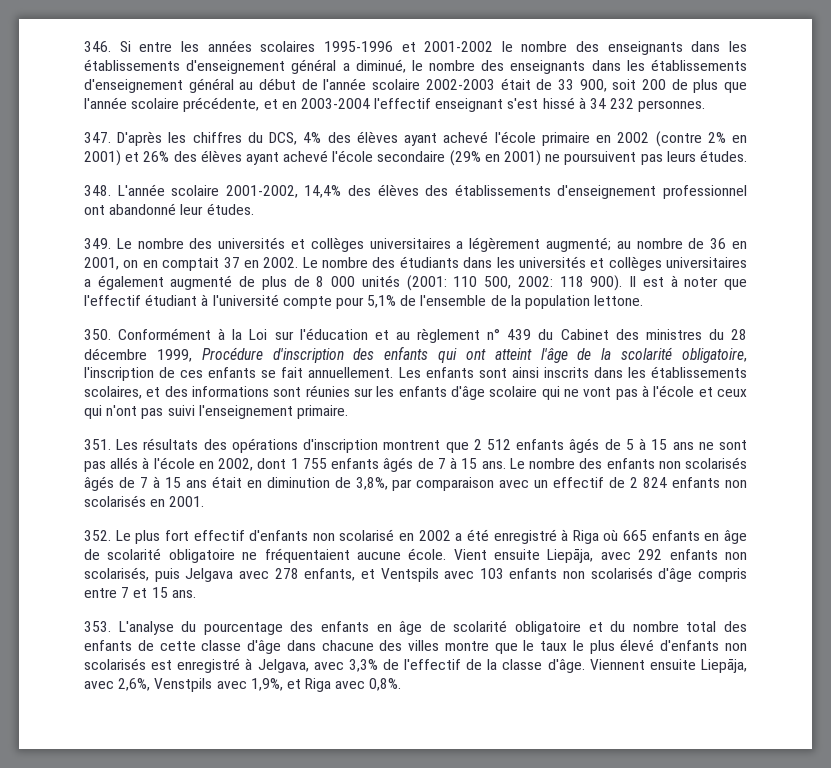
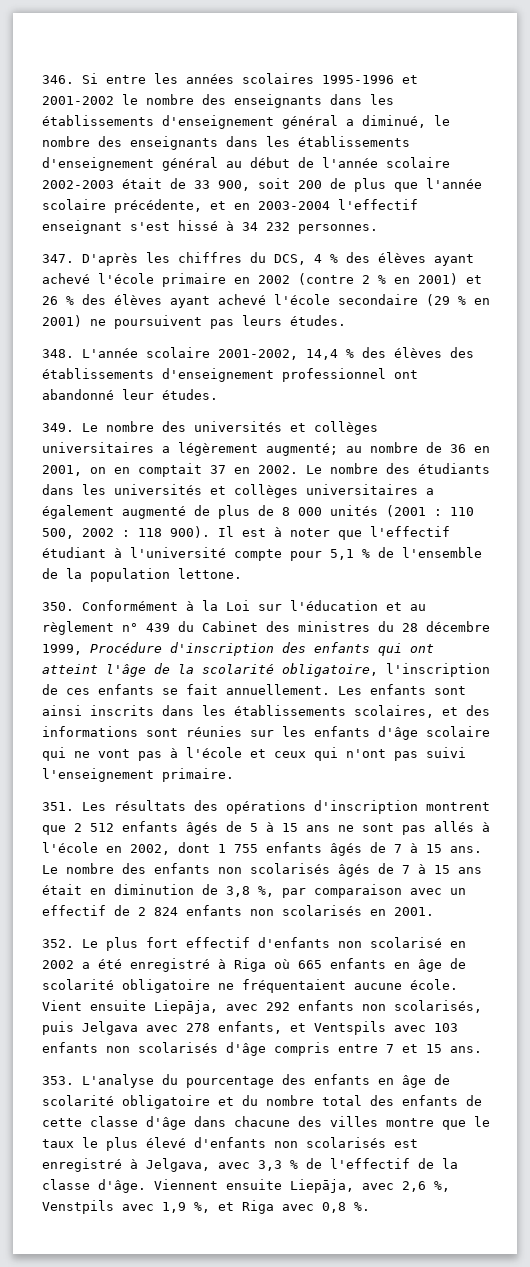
- 347. D'après les chiffres du DCS, 4% des élèves ayant achevé l'école primaire en 2002 (contre 2% en 2001) et 26% des élèves ayant achevé l'école secondaire (29% en 2001) ne poursuivent pas leurs études.
+ 347. D'après les chiffres du DCS, 4 % des élèves ayant achevé l'école primaire en 2002 (contre 2 % en 2001) et 26 % des élèves ayant achevé l'école secondaire (29 % en 2001) ne poursuivent pas leurs études.
- 348. L'année scolaire 2001-2002, 14,4% des élèves des établissements d'enseignement professionnel ont abandonné leur études.
+ 348. L'année scolaire 2001-2002, 14,4 % des élèves des établissements d'enseignement professionnel ont abandonné leur études.
- Le nombre des étudiants dans les universités et collèges universitaires a également augmenté de plus de 8 000 unités (2001: 110 500, 2002: 118 900).
+ Le nombre des étudiants dans les universités et collèges universitaires a également augmenté de plus de 8 000 unités (2001 : 110 500, 2002 : 118 900).
- Il est à noter que l'effectif étudiant à l'université compte pour 5,1% de l'ensemble de la population lettone.
+ Il est à noter que l'effectif étudiant à l'université compte pour 5,1 % de l'ensemble de la population lettone.
- Le nombre des enfants non scolarisés âgés de 7 à 15 ans était en diminution de 3,8%, par comparaison avec un effectif de 2 824 enfants non scolarisés en 2001.
+ Le nombre des enfants non scolarisés âgés de 7 à 15 ans était en diminution de 3,8 %, par comparaison avec un effectif de 2 824 enfants non scolarisés en 2001.
- 353. L'analyse du pourcentage des enfants en âge de scolarité obligatoire et du nombre total des enfants de cette classe d'âge dans chacune des villes montre que le taux le plus élevé d'enfants non scolarisés est enregistré à Jelgava, avec 3,3% de l'effectif de la classe d'âge.
+ 353. L'analyse du pourcentage des enfants en âge de scolarité obligatoire et du nombre total des enfants de cette classe d'âge dans chacune des villes montre que le taux le plus élevé d'enfants non scolarisés est enregistré à Jelgava, avec 3,3 % de l'effectif de la classe d'âge.
- Viennent ensuite Liepāja, avec 2,6%, Venstpils avec 1,9%, et Riga avec 0,8%.
+ Viennent ensuite Liepāja, avec 2,6 %, Venstpils avec 1,9 %, et Riga avec 0,8 %.

